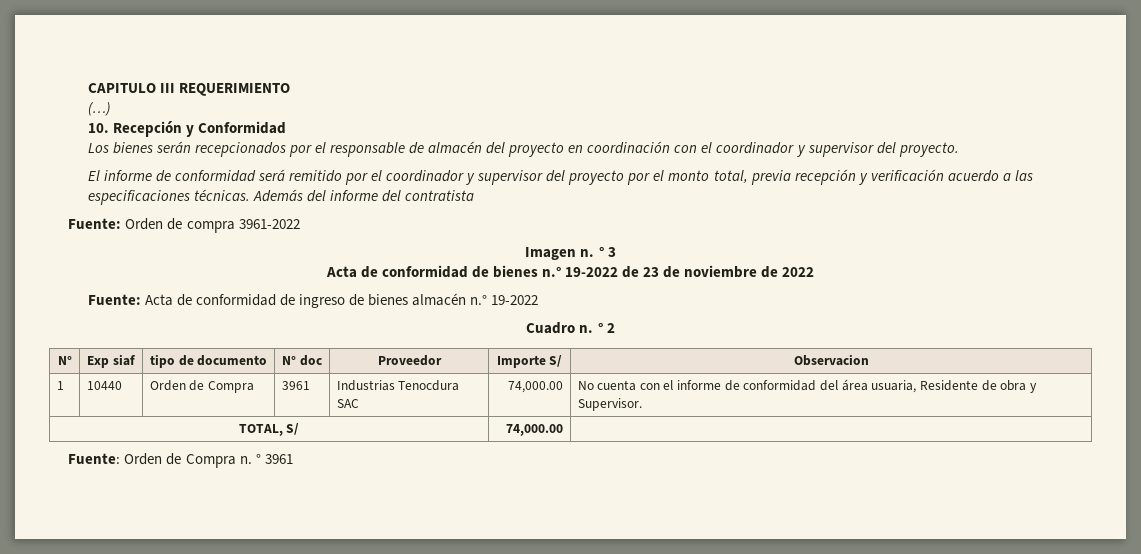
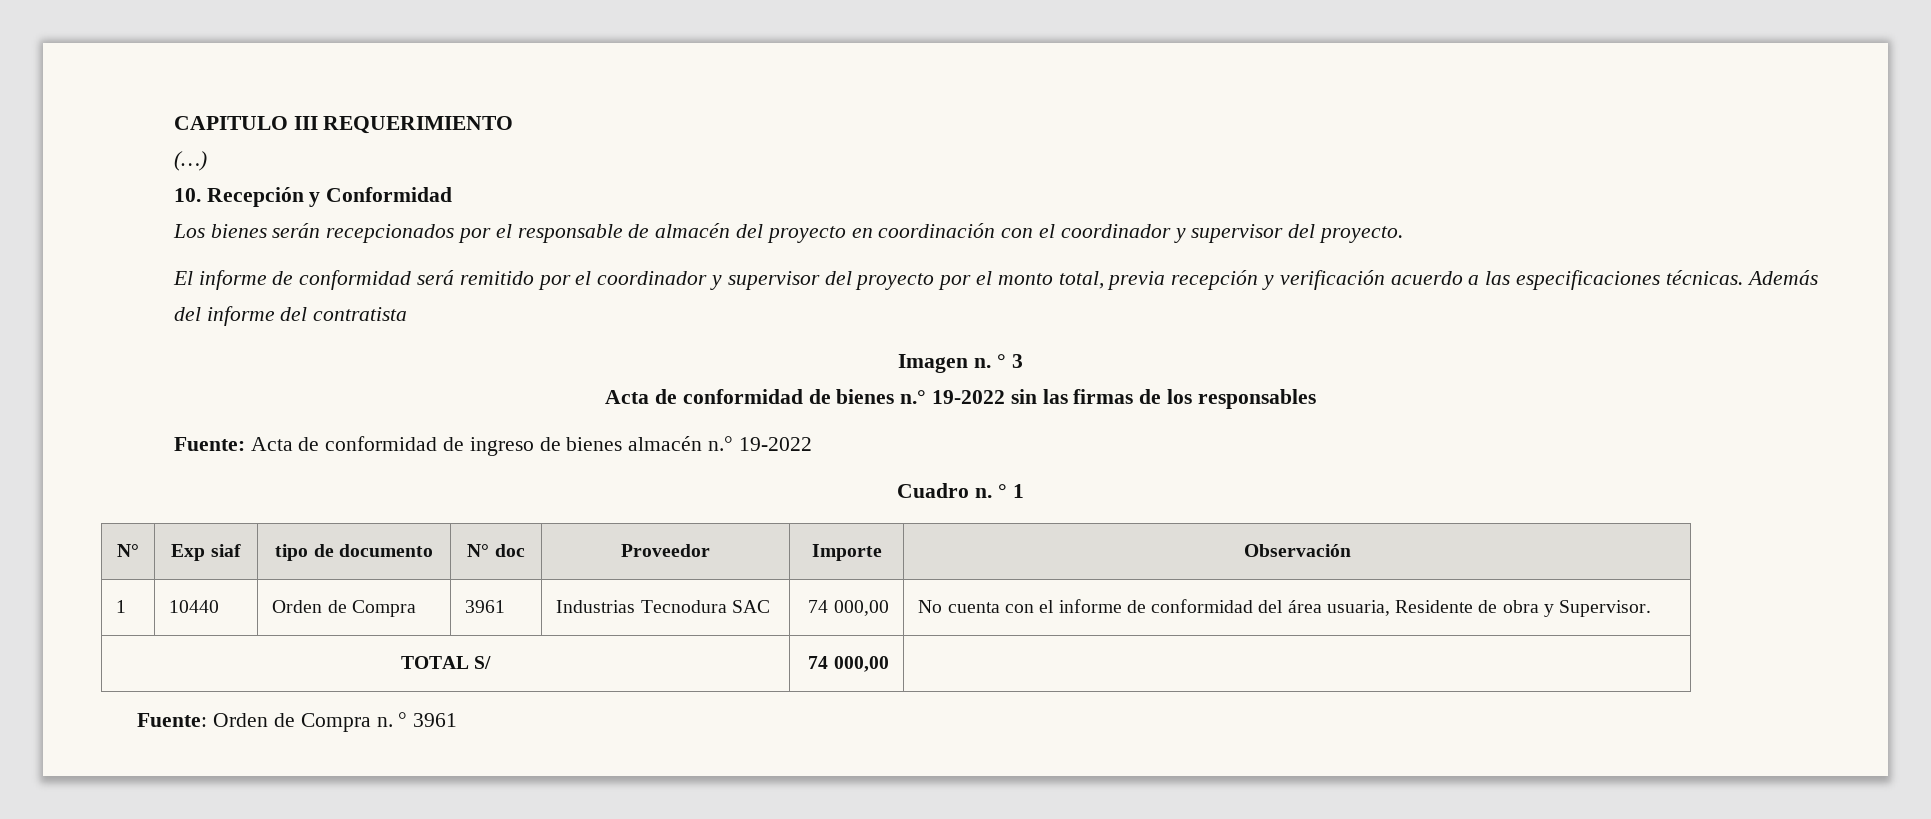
- Fuente: Orden de compra 3961-2022
- Acta de conformidad de bienes n.° 19-2022 de 23 de noviembre de 2022
+ Acta de conformidad de bienes n.° 19-2022 sin las firmas de los responsables
- ° 2
+ ° 1
- N° | Exp siaf | tipo de documento | N° doc | Proveedor | Importe S/ | Observacion
+ N° | Exp siaf | tipo de documento | N° doc | Proveedor | Importe | Observación
- 1 | 10440 | Orden de Compra | 3961 | Industrias Tenocdura SAC | 74,000.00 | No cuenta con el informe de conformidad del área usuaria, Residente de obra y Supervisor.
+ 1 | 10440 | Orden de Compra | 3961 | Industrias Tecnodura SAC | 74 000,00 | No cuenta con el informe de conformidad del área usuaria, Residente de obra y Supervisor.
- TOTAL, S/ | 74,000.00 |
+ TOTAL S/ | 74 000,00 |

